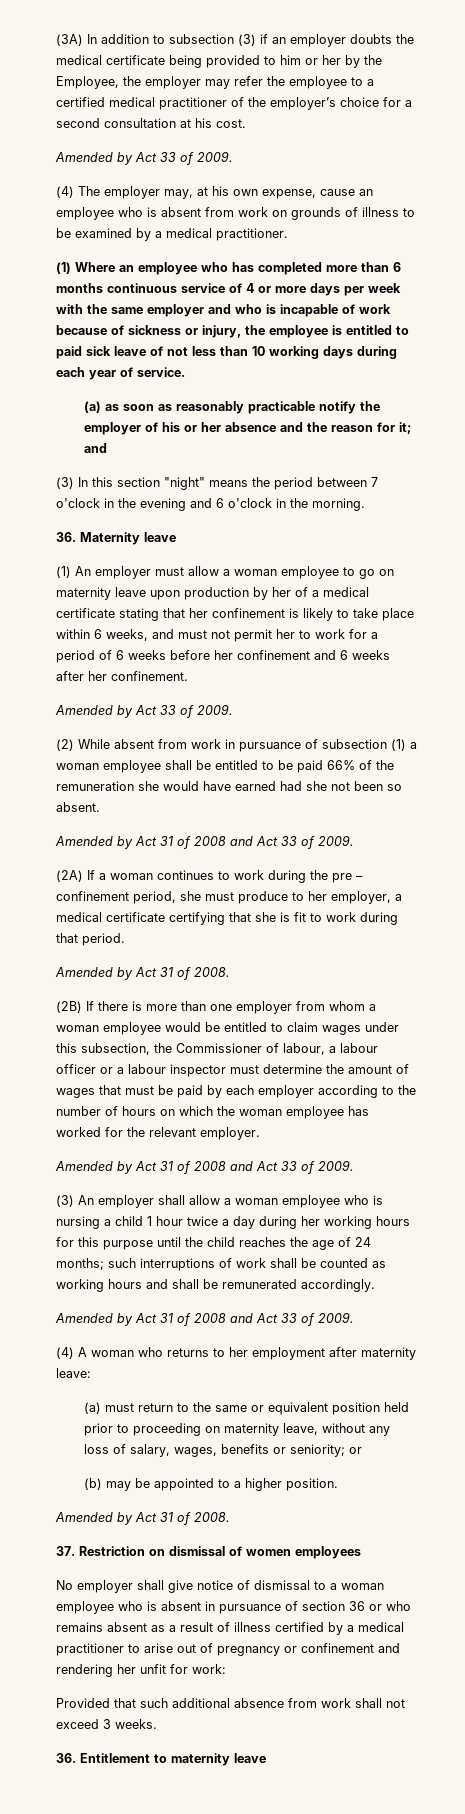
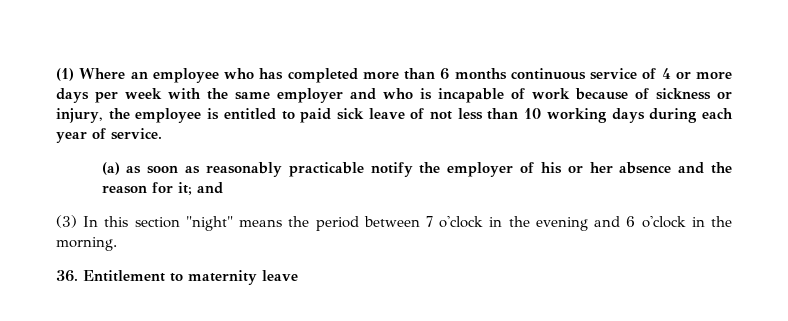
- (3A) In addition to subsection (3) if an employer doubts the medical certificate being provided to him or her by the Employee, the employer may refer the employee to a certified medical practitioner of the employer’s choice for a second consultation at his cost.
- Amended by Act 33 of 2009.
- (4) The employer may, at his own expense, cause an employee who is absent from work on grounds of illness to be examined by a medical practitioner.
- 36. Maternity leave
- (1) An employer must allow a woman employee to go on maternity leave upon production by her of a medical certificate stating that her confinement is likely to take place within 6 weeks, and must not permit her to work for a period of 6 weeks before her confinement and 6 weeks after her confinement.
- Amended by Act 33 of 2009.
- (2) While absent from work in pursuance of subsection (1) a woman employee shall be entitled to be paid 66% of the remuneration she would have earned had she not been so absent.
- Amended by Act 31 of 2008 and Act 33 of 2009.
- (2A) If a woman continues to work during the pre – confinement period, she must produce to her employer, a medical certificate certifying that she is fit to work during that period.
- Amended by Act 31 of 2008.
- (2B) If there is more than one employer from whom a woman employee would be entitled to claim wages under this subsection, the Commissioner of labour, a labour officer or a labour inspector must determine the amount of wages that must be paid by each employer according to the number of hours on which the woman employee has worked for the relevant employer.
- Amended by Act 31 of 2008 and Act 33 of 2009.
- (3) An employer shall allow a woman employee who is nursing a child 1 hour twice a day during her working hours for this purpose until the child reaches the age of 24 months; such interruptions of work shall be counted as working hours and shall be remunerated accordingly.
- Amended by Act 31 of 2008 and Act 33 of 2009.
- (4) A woman who returns to her employment after maternity leave:
- (a) must return to the same or equivalent position held prior to proceeding on maternity leave, without any loss of salary, wages, benefits or seniority; or
- (b) may be appointed to a higher position.
- Amended by Act 31 of 2008.
- 37. Restriction on dismissal of women employees
- No employer shall give notice of dismissal to a woman employee who is absent in pursuance of section 36 or who remains absent as a result of illness certified by a medical practitioner to arise out of pregnancy or confinement and rendering her unfit for work:
- Provided that such additional absence from work shall not exceed 3 weeks.

